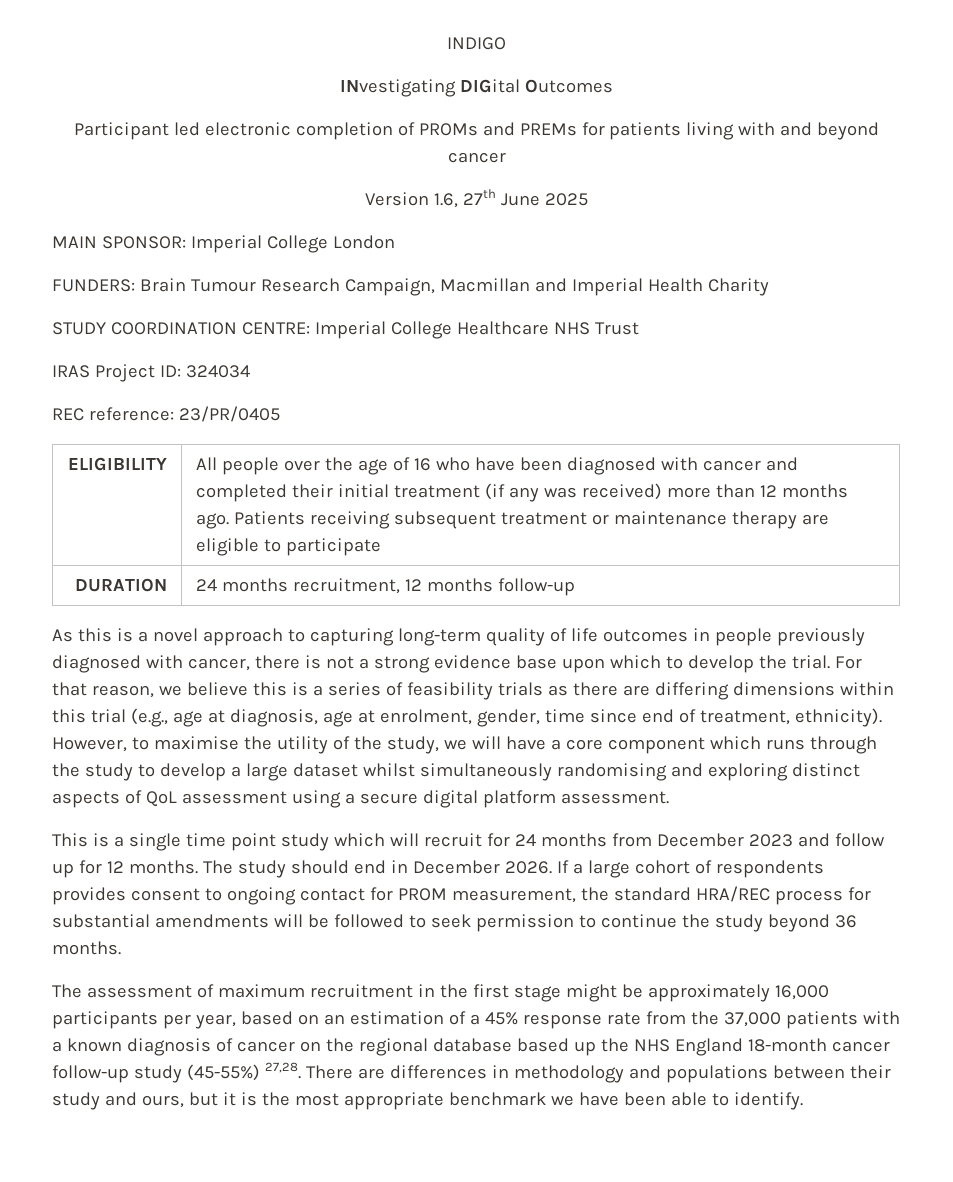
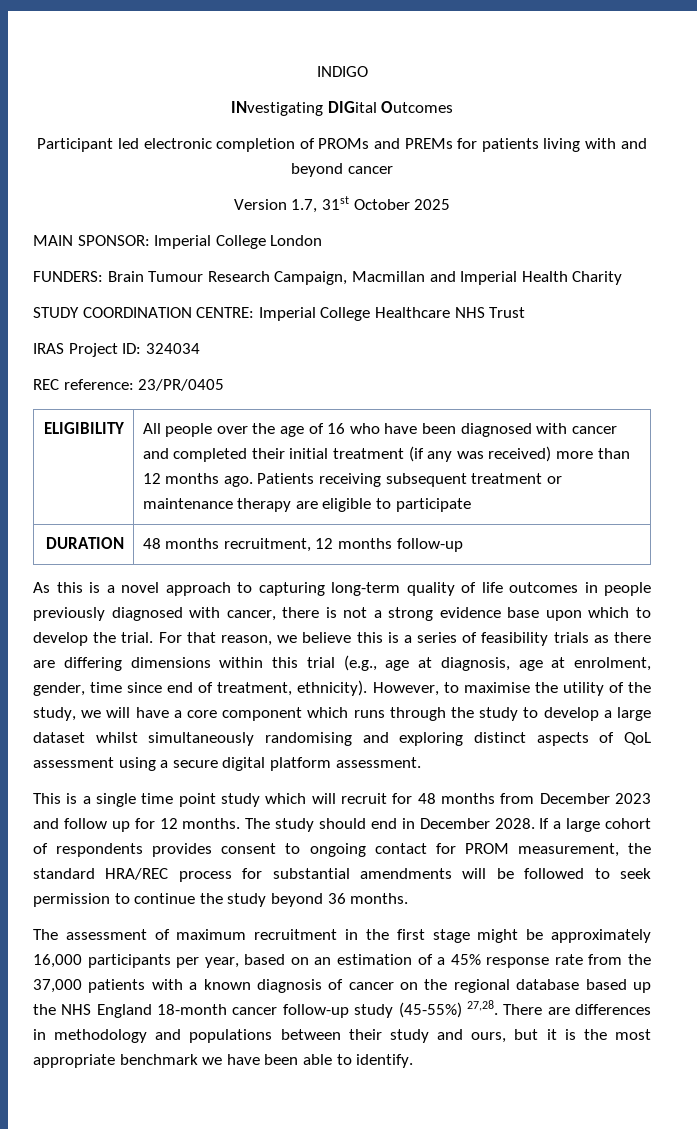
- Version 1.6, 27th June 2025
+ Version 1.7, 31st October 2025
- DURATION | 24 months recruitment, 12 months follow-up
+ DURATION | 48 months recruitment, 12 months follow-up
- This is a single time point study which will recruit for 24 months from December 2023 and follow up for 12 months.
+ This is a single time point study which will recruit for 48 months from December 2023 and follow up for 12 months.
- The study should end in December 2026.
+ The study should end in December 2028.

